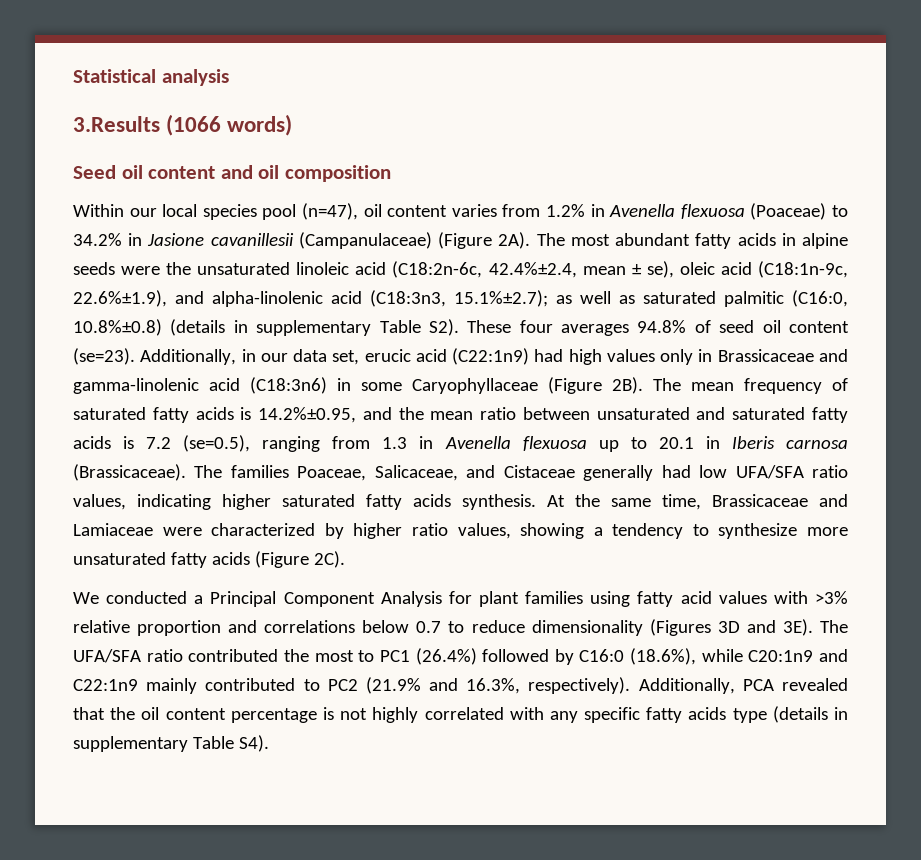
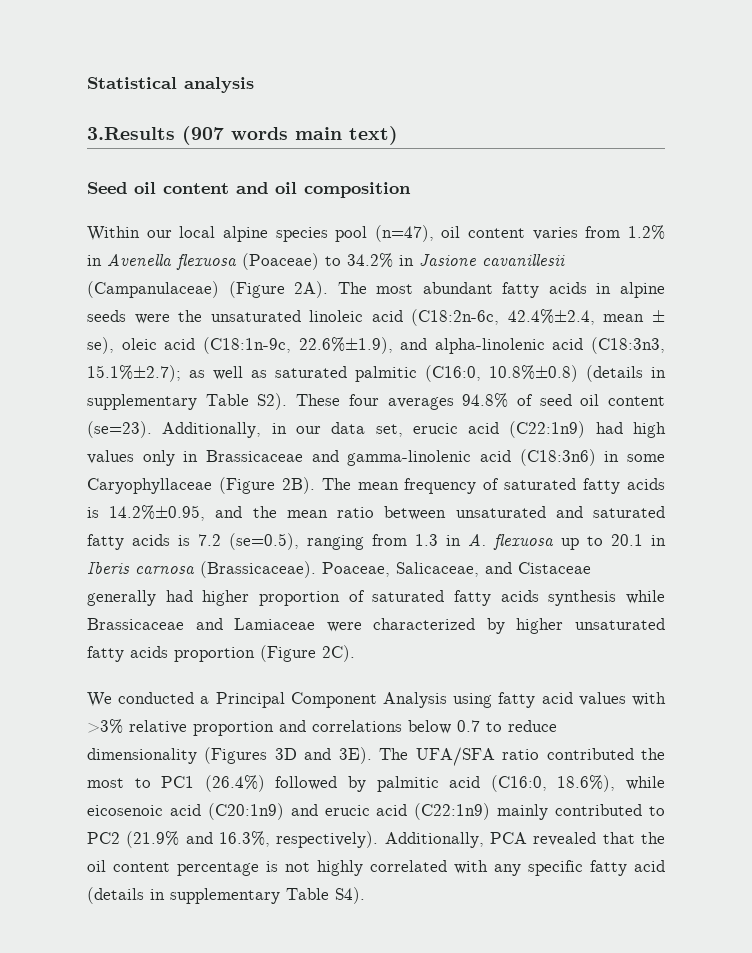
- 3.Results (1066 words)
+ 3.Results (907 words main text)
- Within our local species pool (n=47), oil content varies from 1.2% in Avenella flexuosa (Poaceae) to 34.2% in Jasione cavanillesii (Campanulaceae) (Figure 2A).
+ Within our local alpine species pool (n=47), oil content varies from 1.2% in Avenella flexuosa (Poaceae) to 34.2% in Jasione cavanillesii (Campanulaceae) (Figure 2A).
- The mean frequency of saturated fatty acids is 14.2%±0.95, and the mean ratio between unsaturated and saturated fatty acids is 7.2 (se=0.5), ranging from 1.3 in Avenella flexuosa up to 20.1 in Iberis carnosa (Brassicaceae).
+ The mean frequency of saturated fatty acids is 14.2%±0.95, and the mean ratio between unsaturated and saturated fatty acids is 7.2 (se=0.5), ranging from 1.3 in A. flexuosa up to 20.1 in Iberis carnosa (Brassicaceae).
- The families Poaceae, Salicaceae, and Cistaceae generally had low UFA/SFA ratio values, indicating higher saturated fatty acids synthesis. At the same time, Brassicaceae and Lamiaceae were characterized by higher ratio values, showing a tendency to synthesize more unsaturated fatty acids (Figure 2C).
+ Poaceae, Salicaceae, and Cistaceae generally had higher proportion of saturated fatty acids synthesis while Brassicaceae and Lamiaceae were characterized by higher unsaturated fatty acids proportion (Figure 2C).
- We conducted a Principal Component Analysis for plant families using fatty acid values with >3% relative proportion and correlations below 0.7 to reduce dimensionality (Figures 3D and 3E).
+ We conducted a Principal Component Analysis using fatty acid values with >3% relative proportion and correlations below 0.7 to reduce dimensionality (Figures 3D and 3E).
- The UFA/SFA ratio contributed the most to PC1 (26.4%) followed by C16:0 (18.6%), while C20:1n9 and C22:1n9 mainly contributed to PC2 (21.9% and 16.3%, respectively).
+ The UFA/SFA ratio contributed the most to PC1 (26.4%) followed by palmitic acid (C16:0, 18.6%), while eicosenoic acid (C20:1n9) and erucic acid (C22:1n9) mainly contributed to PC2 (21.9% and 16.3%, respectively).
- Additionally, PCA revealed that the oil content percentage is not highly correlated with any specific fatty acids type (details in supplementary Table S4).
+ Additionally, PCA revealed that the oil content percentage is not highly correlated with any specific fatty acid (details in supplementary Table S4).

